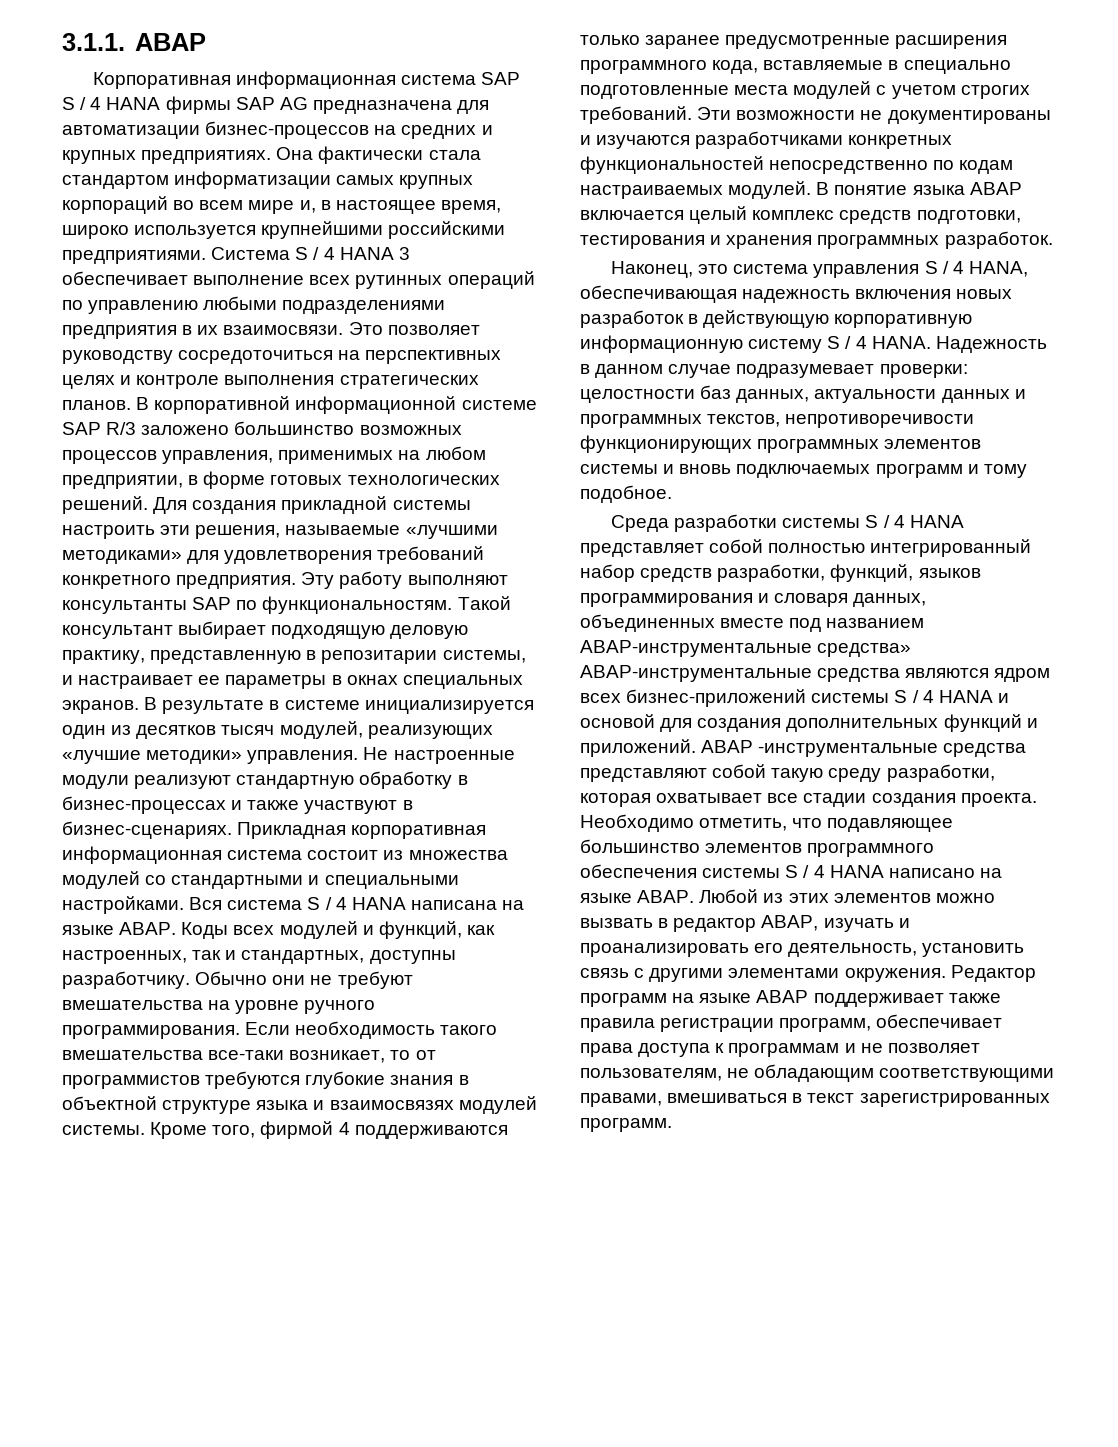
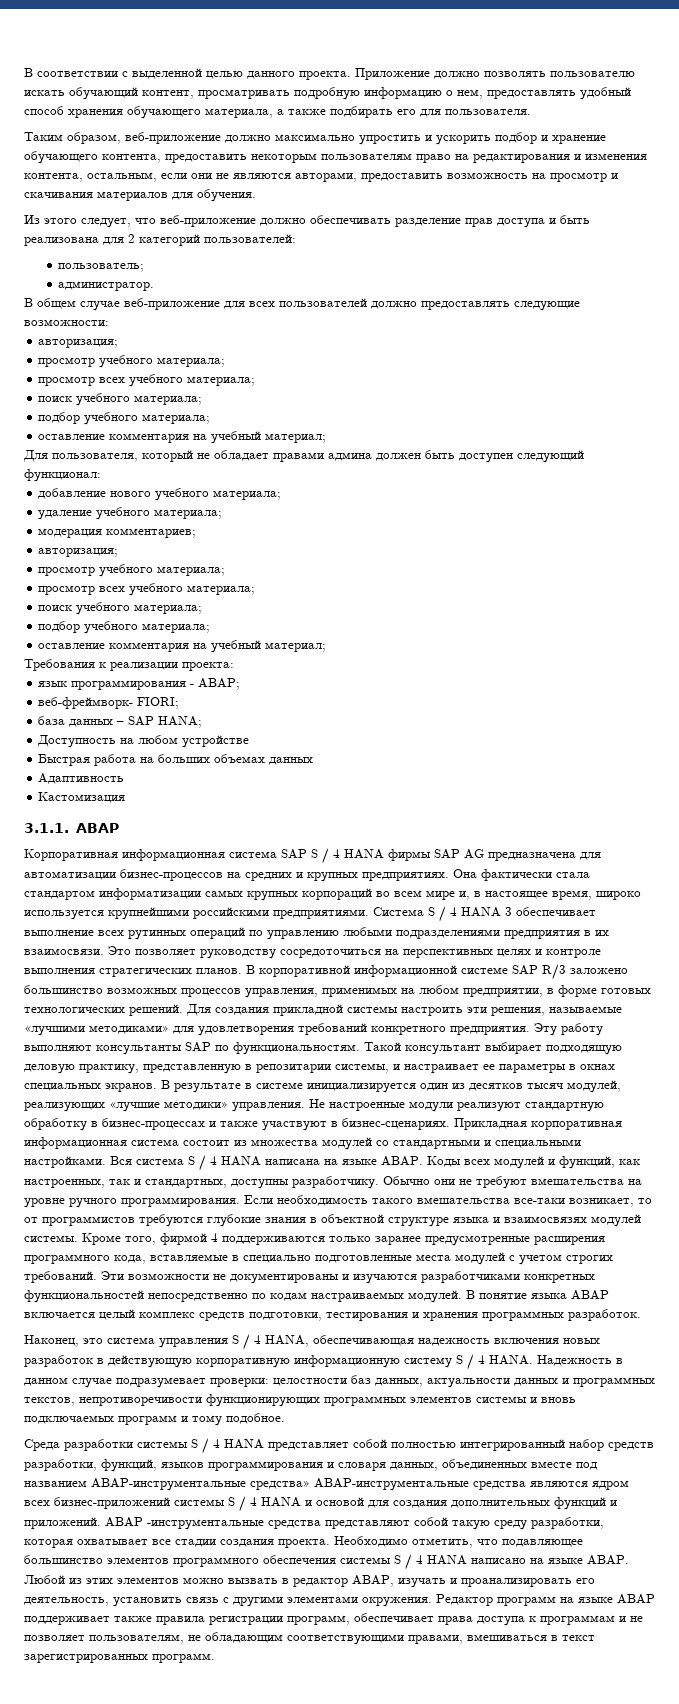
+ В соответствии с выделенной целью данного проекта. Приложение должно позволять пользователю искать обучающий контент, просматривать подробную информацию о нем, предоставлять удобный способ хранения обучающего материала, а также подбирать его для пользователя.
+ Таким образом, веб-приложение должно максимально упростить и ускорить подбор и хранение обучающего контента, предоставить некоторым пользователям право на редактирования и изменения контента, остальным, если они не являются авторами, предоставить возможность на просмотр и скачивания материалов для обучения.
+ Из этого следует, что веб-приложение должно обеспечивать разделение прав доступа и быть реализована для 2 категорий пользователей:
+ пользователь;
+ администратор.
+ В общем случае веб-приложение для всех пользователей должно предоставлять следующие возможности:
+ авторизация;
+ просмотр учебного материала;
+ просмотр всех учебного материала;
+ поиск учебного материала;
+ подбор учебного материала;
+ оставление комментария на учебный материал;
+ Для пользователя, который не обладает правами админа должен быть доступен следующий функционал:
+ добавление нового учебного материала;
+ удаление учебного материала;
+ модерация комментариев;
+ авторизация;
+ просмотр учебного материала;
+ просмотр всех учебного материала;
+ поиск учебного материала;
+ подбор учебного материала;
+ оставление комментария на учебный материал;
+ Требования к реализации проекта:
+ язык программирования - ABAP;
+ веб-фреймворк- FIORI;
+ база данных – SAP HANA;
+ Доступность на любом устройстве
+ Быстрая работа на больших объемах данных
+ Адаптивность
+ Кастомизация

